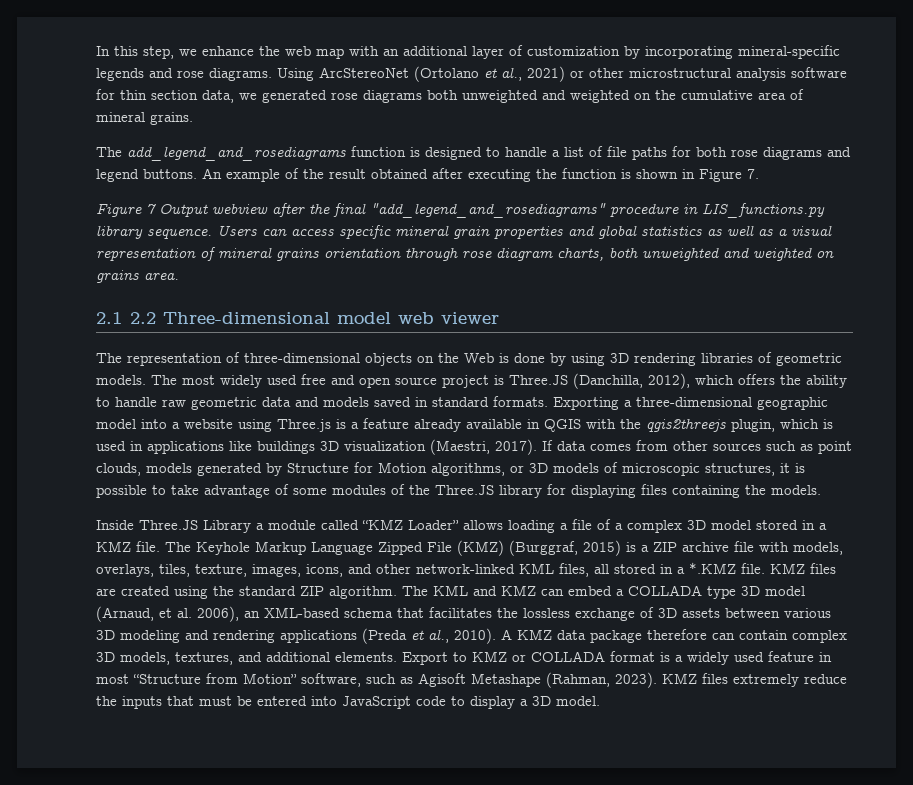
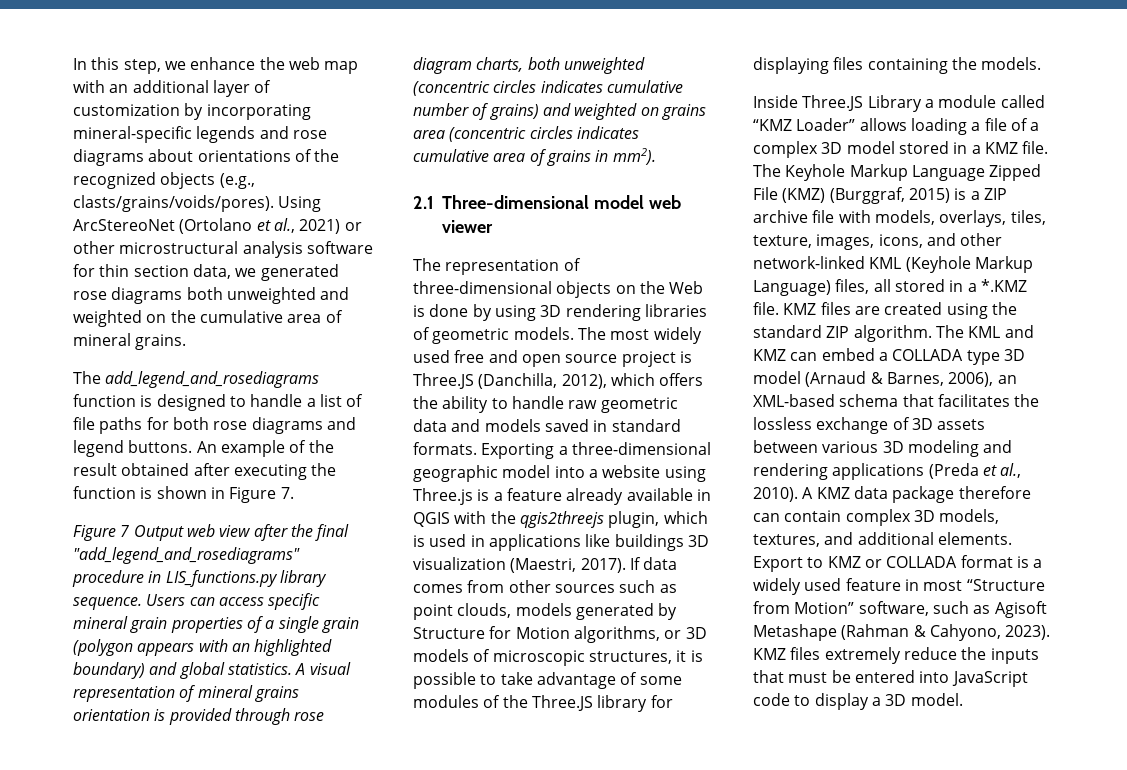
- In this step, we enhance the web map with an additional layer of customization by incorporating mineral-specific legends and rose diagrams.
+ In this step, we enhance the web map with an additional layer of customization by incorporating mineral-specific legends and rose diagrams about orientations of the recognized objects (e.g., clasts/grains/voids/pores).
- Figure 7 Output webview after the final "add_legend_and_rosediagrams" procedure in LIS_functions.py library sequence.
+ Figure 7 Output web view after the final "add_legend_and_rosediagrams" procedure in LIS_functions.py library sequence.
- Users can access specific mineral grain properties and global statistics as well as a visual representation of mineral grains orientation through rose diagram charts, both unweighted and weighted on grains area.
+ Users can access specific mineral grain properties of a single grain (polygon appears with an highlighted boundary) and global statistics. A visual representation of mineral grains orientation is provided through rose diagram charts, both unweighted (concentric circles indicates cumulative number of grains) and weighted on grains area (concentric circles indicates cumulative area of grains in mm2).
- 2.1 2.2 Three-dimensional model web viewer
+ 2.1 Three-dimensional model web viewer
- The Keyhole Markup Language Zipped File (KMZ) (Burggraf, 2015) is a ZIP archive file with models, overlays, tiles, texture, images, icons, and other network-linked KML files, all stored in a *.KMZ file.
+ The Keyhole Markup Language Zipped File (KMZ) (Burggraf, 2015) is a ZIP archive file with models, overlays, tiles, texture, images, icons, and other network-linked KML (Keyhole Markup Language) files, all stored in a *.KMZ file.
- The KML and KMZ can embed a COLLADA type 3D model (Arnaud, et al. 2006), an XML-based schema that facilitates the lossless exchange of 3D assets between various 3D modeling and rendering applications (Preda et al., 2010).
+ The KML and KMZ can embed a COLLADA type 3D model (Arnaud & Barnes, 2006), an XML-based schema that facilitates the lossless exchange of 3D assets between various 3D modeling and rendering applications (Preda et al., 2010).
- Export to KMZ or COLLADA format is a widely used feature in most “Structure from Motion” software, such as Agisoft Metashape (Rahman, 2023).
+ Export to KMZ or COLLADA format is a widely used feature in most “Structure from Motion” software, such as Agisoft Metashape (Rahman & Cahyono, 2023).

